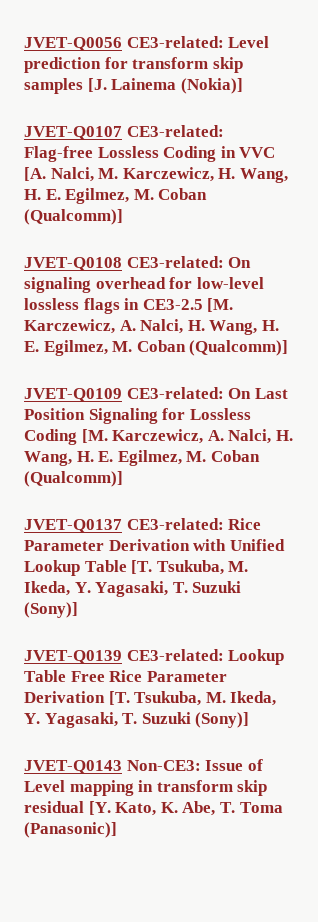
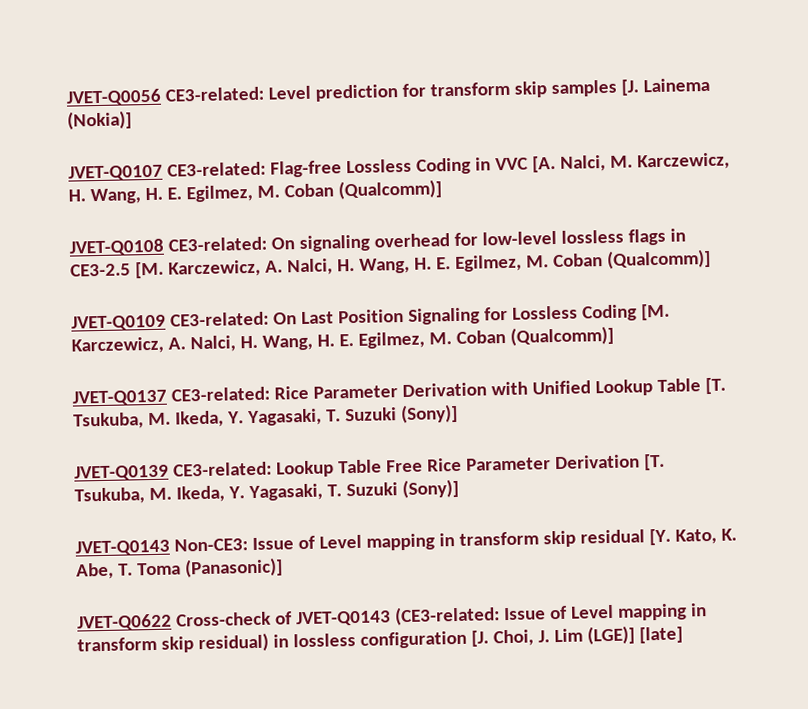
+ JVET-Q0622 Cross-check of JVET-Q0143 (CE3-related: Issue of Level mapping in transform skip residual) in lossless configuration [J. Choi, J. Lim (LGE)] [late]

